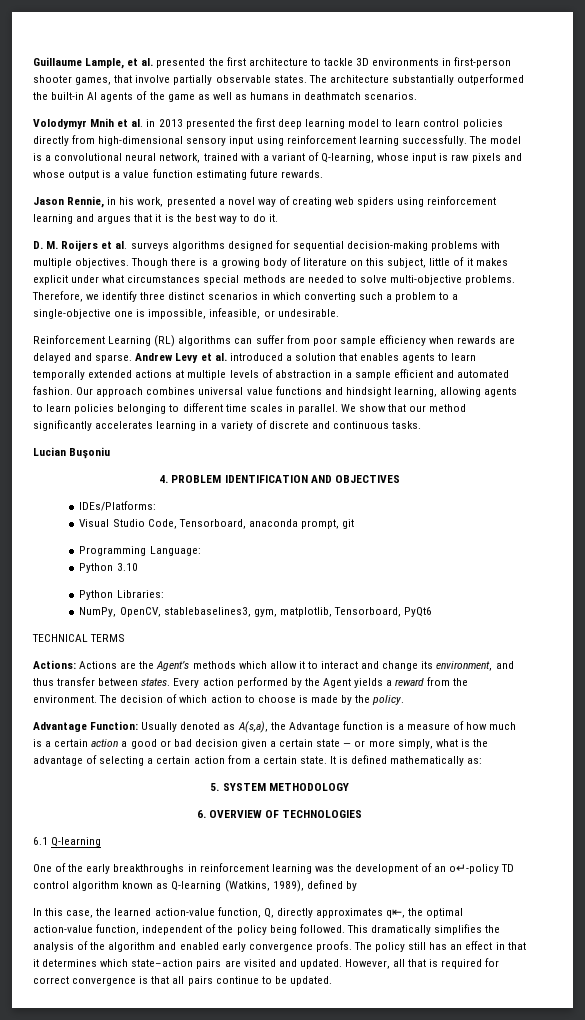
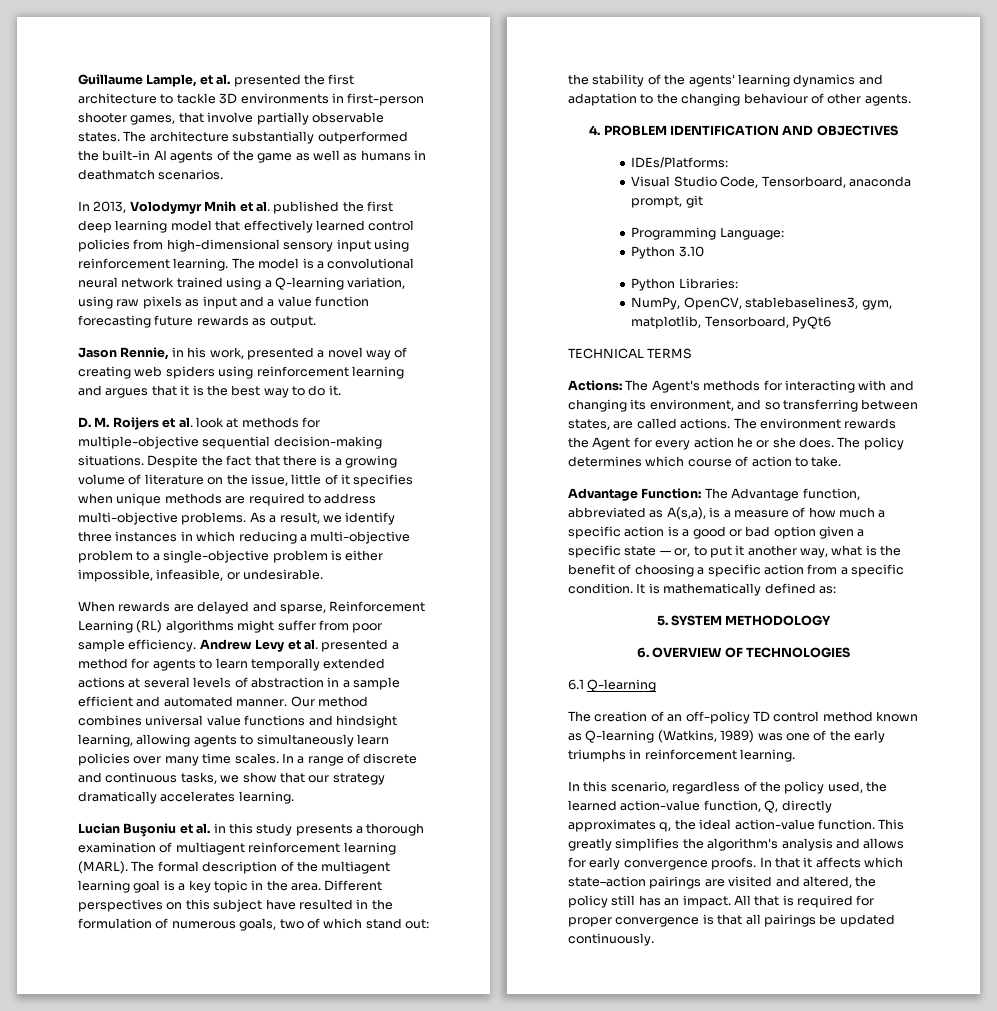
- Volodymyr Mnih et al. in 2013 presented the first deep learning model to learn control policies directly from high-dimensional sensory input using reinforcement learning successfully.
+ In 2013, Volodymyr Mnih et al. published the first deep learning model that effectively learned control policies from high-dimensional sensory input using reinforcement learning.
- The model is a convolutional neural network, trained with a variant of Q-learning, whose input is raw pixels and whose output is a value function estimating future rewards.
+ The model is a convolutional neural network trained using a Q-learning variation, using raw pixels as input and a value function forecasting future rewards as output.
- D. M. Roijers et al. surveys algorithms designed for sequential decision-making problems with multiple objectives. Though there is a growing body of literature on this subject, little of it makes explicit under what circumstances special methods are needed to solve multi-objective problems. Therefore, we identify three distinct scenarios in which converting such a problem to a single-objective one is impossible, infeasible, or undesirable.
+ D. M. Roijers et al. look at methods for multiple-objective sequential decision-making situations. Despite the fact that there is a growing volume of literature on the issue, little of it specifies when unique methods are required to address multi-objective problems. As a result, we identify three instances in which reducing a multi-objective problem to a single-objective problem is either impossible, infeasible, or undesirable.
- Reinforcement Learning (RL) algorithms can suffer from poor sample efficiency when rewards are delayed and sparse. Andrew Levy et al. introduced a solution that enables agents to learn temporally extended actions at multiple levels of abstraction in a sample efficient and automated fashion. Our approach combines universal value functions and hindsight learning, allowing agents to learn policies belonging to different time scales in parallel. We show that our method significantly accelerates learning in a variety of discrete and continuous tasks.
- Lucian Buşoniu
+ When rewards are delayed and sparse, Reinforcement Learning (RL) algorithms might suffer from poor sample efficiency. Andrew Levy et al. presented a method for agents to learn temporally extended actions at several levels of abstraction in a sample efficient and automated manner. Our method combines universal value functions and hindsight learning, allowing agents to simultaneously learn policies over many time scales. In a range of discrete and continuous tasks, we show that our strategy dramatically accelerates learning.
+ Lucian Buşoniu et al. in this study presents a thorough examination of multiagent reinforcement learning (MARL). The formal description of the multiagent learning goal is a key topic in the area. Different perspectives on this subject have resulted in the formulation of numerous goals, two of which stand out: the stability of the agents' learning dynamics and adaptation to the changing behaviour of other agents.
- Actions: Actions are the Agent’s methods which allow it to interact and change its environment, and thus transfer between states. Every action performed by the Agent yields a reward from the environment. The decision of which action to choose is made by the policy.
- Advantage Function: Usually denoted as A(s,a), the Advantage function is a measure of how much is a certain action a good or bad decision given a certain state — or more simply, what is the advantage of selecting a certain action from a certain state. It is defined mathematically as:
+ Actions: The Agent's methods for interacting with and changing its environment, and so transferring between states, are called actions. The environment rewards the Agent for every action he or she does. The policy determines which course of action to take.
+ Advantage Function: The Advantage function, abbreviated as A(s,a), is a measure of how much a specific action is a good or bad option given a specific state — or, to put it another way, what is the benefit of choosing a specific action from a specific condition. It is mathematically defined as:
- One of the early breakthroughs in reinforcement learning was the development of an o↵-policy TD control algorithm known as Q-learning (Watkins, 1989), defined by
- In this case, the learned action-value function, Q, directly approximates q⇤, the optimal action-value function, independent of the policy being followed. This dramatically simplifies the analysis of the algorithm and enabled early convergence proofs. The policy still has an effect in that it determines which state–action pairs are visited and updated. However, all that is required for correct convergence is that all pairs continue to be updated.
+ The creation of an off-policy TD control method known as Q-learning (Watkins, 1989) was one of the early triumphs in reinforcement learning.
+ In this scenario, regardless of the policy used, the learned action-value function, Q, directly approximates q, the ideal action-value function. This greatly simplifies the algorithm's analysis and allows for early convergence proofs. In that it affects which state–action pairings are visited and altered, the policy still has an impact. All that is required for proper convergence is that all pairings be updated continuously.

